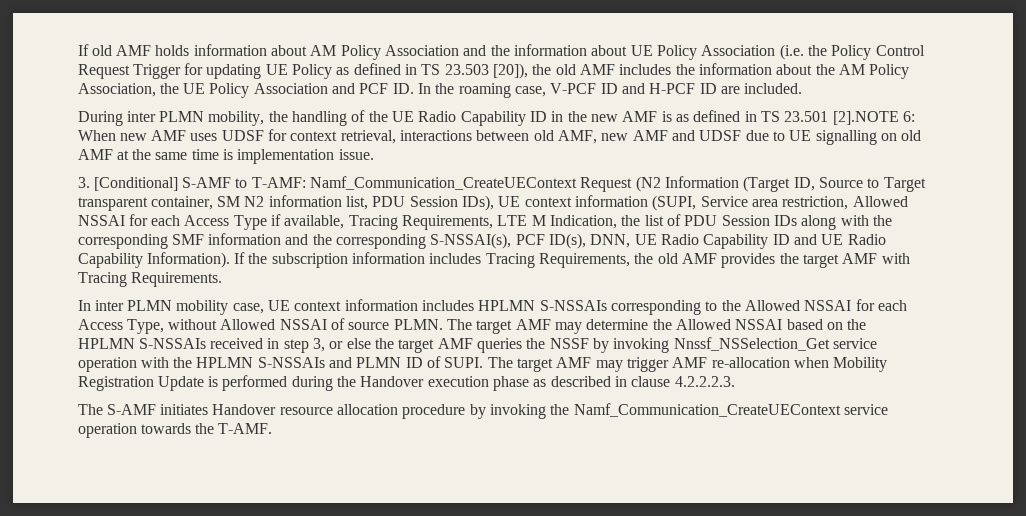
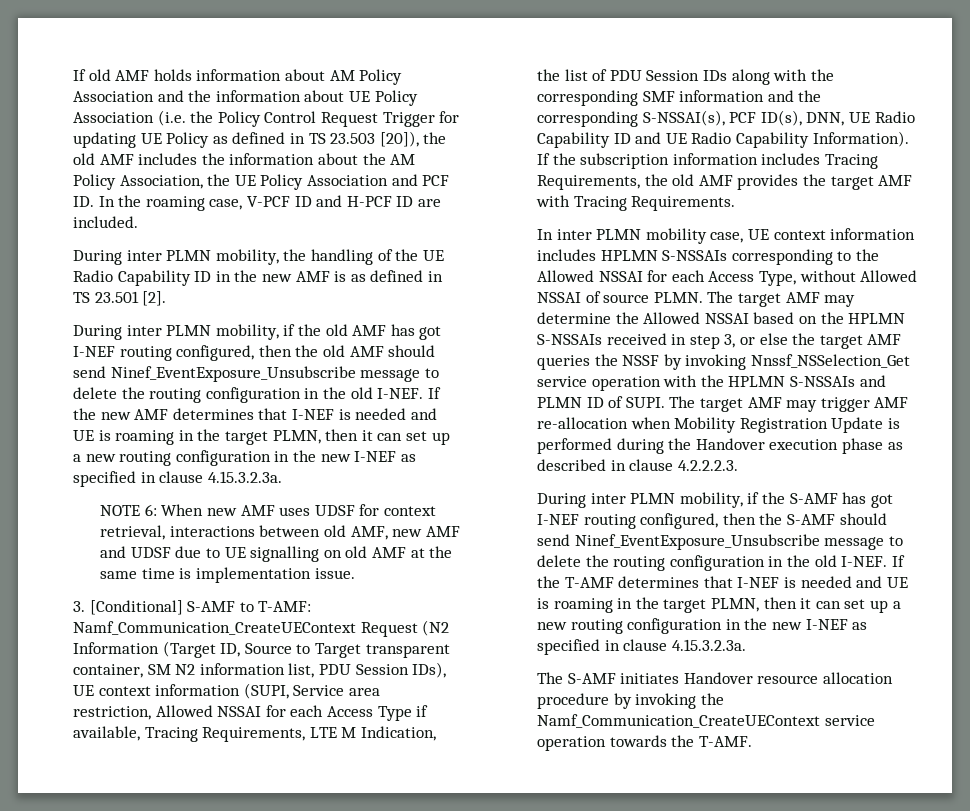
- During inter PLMN mobility, the handling of the UE Radio Capability ID in the new AMF is as defined in TS 23.501 [2].NOTE 6: When new AMF uses UDSF for context retrieval, interactions between old AMF, new AMF and UDSF due to UE signalling on old AMF at the same time is implementation issue.
+ During inter PLMN mobility, the handling of the UE Radio Capability ID in the new AMF is as defined in TS 23.501 [2].
+ During inter PLMN mobility, if the old AMF has got I-NEF routing configured, then the old AMF should send Ninef_EventExposure_Unsubscribe message to delete the routing configuration in the old I-NEF. If the new AMF determines that I-NEF is needed and UE is roaming in the target PLMN, then it can set up a new routing configuration in the new I-NEF as specified in clause 4.15.3.2.3a.
+ NOTE 6: When new AMF uses UDSF for context retrieval, interactions between old AMF, new AMF and UDSF due to UE signalling on old AMF at the same time is implementation issue.
+ During inter PLMN mobility, if the S-AMF has got I-NEF routing configured, then the S-AMF should send Ninef_EventExposure_Unsubscribe message to delete the routing configuration in the old I-NEF. If the T-AMF determines that I-NEF is needed and UE is roaming in the target PLMN, then it can set up a new routing configuration in the new I-NEF as specified in clause 4.15.3.2.3a.

